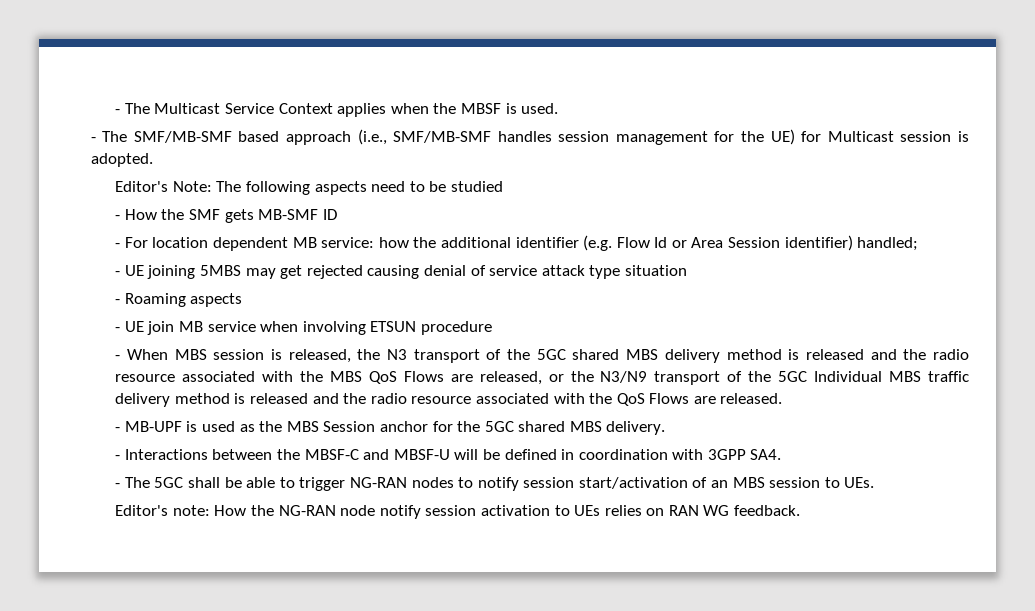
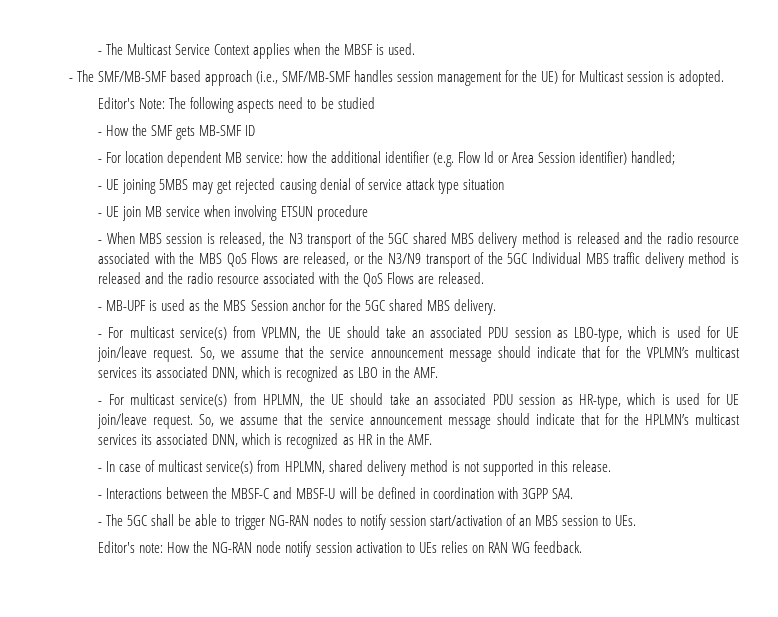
- - Roaming aspects
+ - For multicast service(s) from VPLMN, the UE should take an associated PDU session as LBO-type, which is used for UE join/leave request. So, we assume that the service announcement message should indicate that for the VPLMN’s multicast services its associated DNN, which is recognized as LBO in the AMF.
+ - For multicast service(s) from HPLMN, the UE should take an associated PDU session as HR-type, which is used for UE join/leave request. So, we assume that the service announcement message should indicate that for the HPLMN’s multicast services its associated DNN, which is recognized as HR in the AMF.
+ - In case of multicast service(s) from HPLMN, shared delivery method is not supported in this release.

